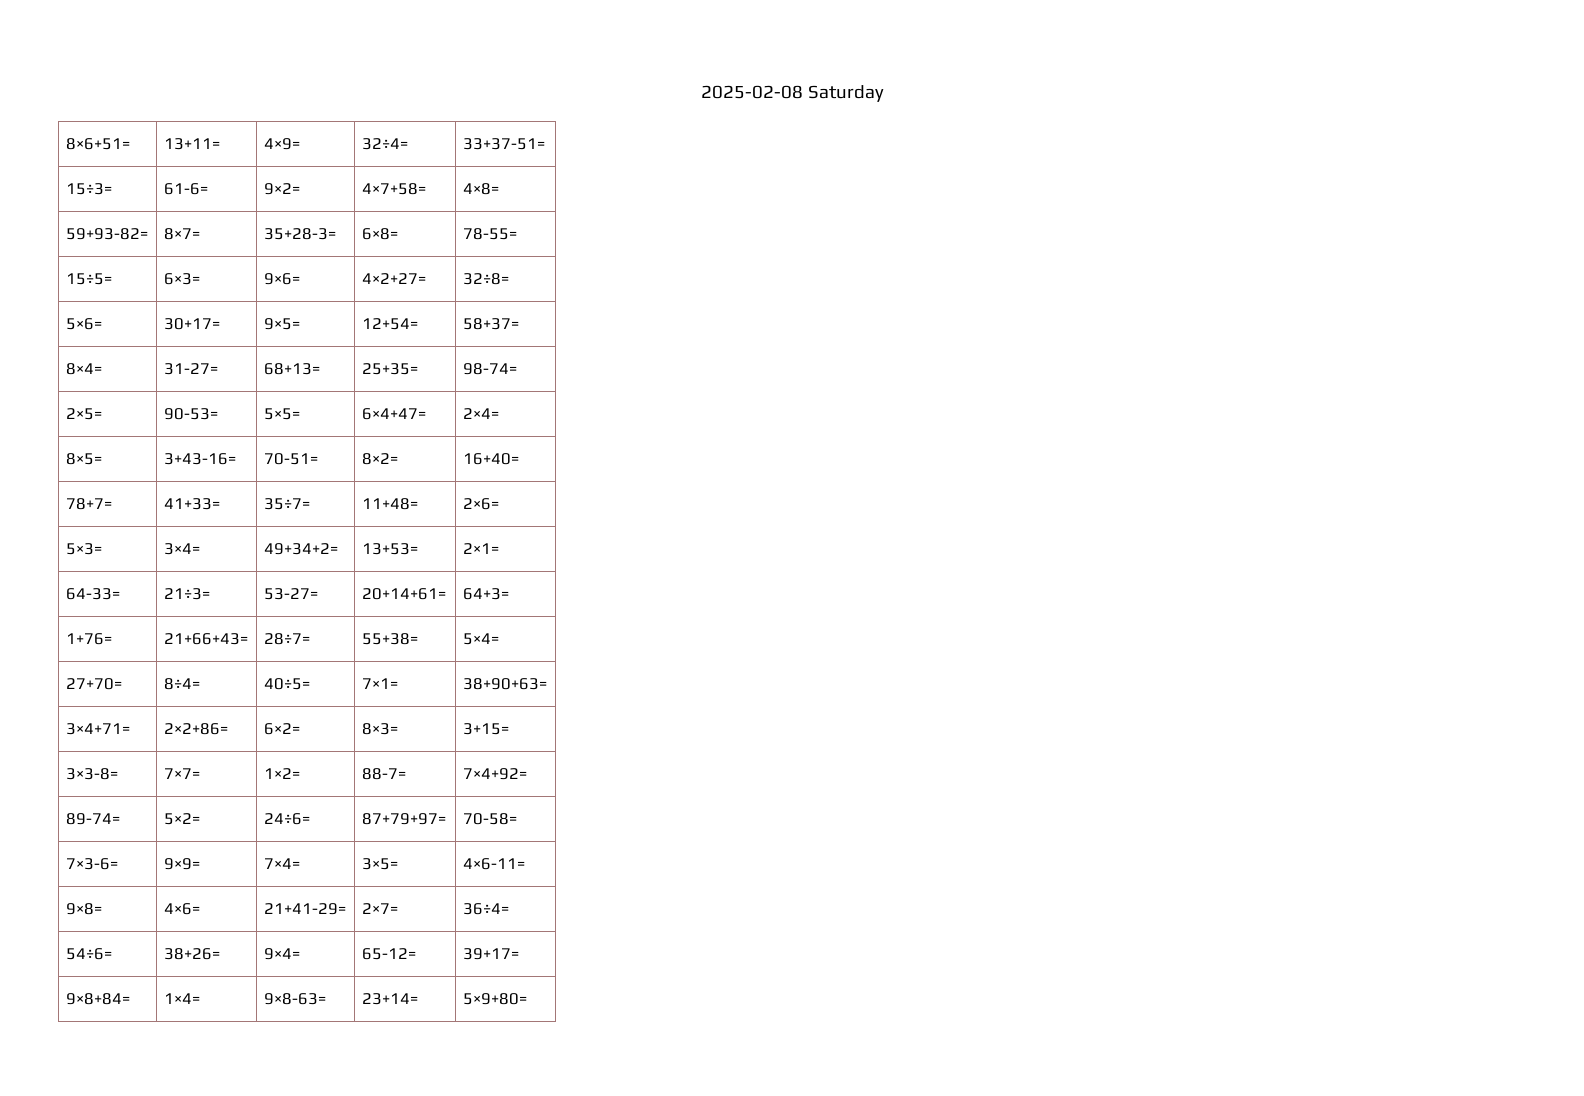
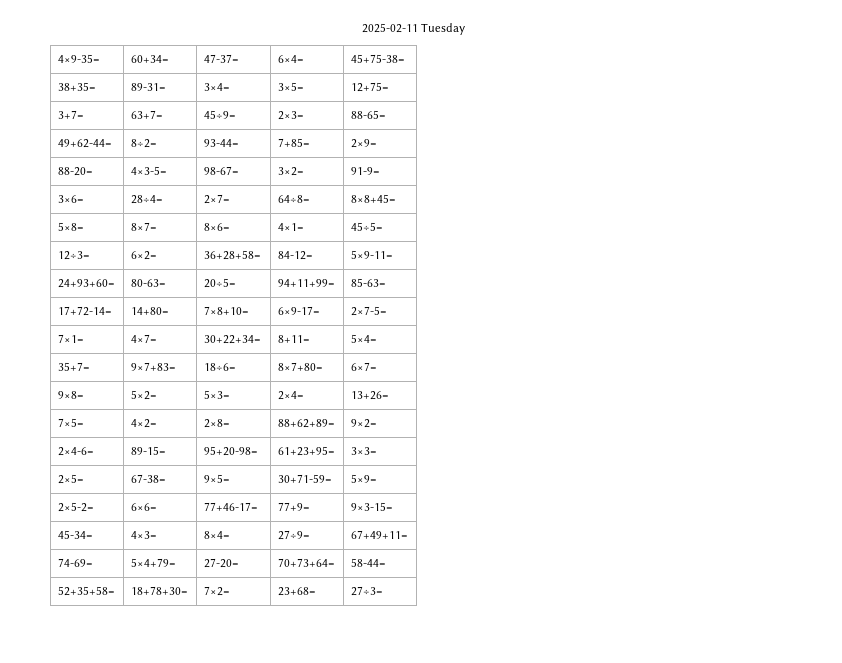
- 2025-02-08 Saturday
- 8×6+51= | 13+11= | 4×9= | 32÷4= | 33+37-51=
- 15÷3= | 61-6= | 9×2= | 4×7+58= | 4×8=
- 59+93-82= | 8×7= | 35+28-3= | 6×8= | 78-55=
- 15÷5= | 6×3= | 9×6= | 4×2+27= | 32÷8=
- 5×6= | 30+17= | 9×5= | 12+54= | 58+37=
- 8×4= | 31-27= | 68+13= | 25+35= | 98-74=
- 2×5= | 90-53= | 5×5= | 6×4+47= | 2×4=
- 8×5= | 3+43-16= | 70-51= | 8×2= | 16+40=
- 78+7= | 41+33= | 35÷7= | 11+48= | 2×6=
- 5×3= | 3×4= | 49+34+2= | 13+53= | 2×1=
- 64-33= | 21÷3= | 53-27= | 20+14+61= | 64+3=
- 1+76= | 21+66+43= | 28÷7= | 55+38= | 5×4=
- 27+70= | 8÷4= | 40÷5= | 7×1= | 38+90+63=
- 3×4+71= | 2×2+86= | 6×2= | 8×3= | 3+15=
- 3×3-8= | 7×7= | 1×2= | 88-7= | 7×4+92=
- 89-74= | 5×2= | 24÷6= | 87+79+97= | 70-58=
- 7×3-6= | 9×9= | 7×4= | 3×5= | 4×6-11=
- 9×8= | 4×6= | 21+41-29= | 2×7= | 36÷4=
- 54÷6= | 38+26= | 9×4= | 65-12= | 39+17=
- 9×8+84= | 1×4= | 9×8-63= | 23+14= | 5×9+80=
+ 2025-02-11 Tuesday
+ 4×9-35= | 60+34= | 47-37= | 6×4= | 45+75-38=
+ 38+35= | 89-31= | 3×4= | 3×5= | 12+75=
+ 3+7= | 63+7= | 45÷9= | 2×3= | 88-65=
+ 49+62-44= | 8÷2= | 93-44= | 7+85= | 2×9=
+ 88-20= | 4×3-5= | 98-67= | 3×2= | 91-9=
+ 3×6= | 28÷4= | 2×7= | 64÷8= | 8×8+45=
+ 5×8= | 8×7= | 8×6= | 4×1= | 45÷5=
+ 12÷3= | 6×2= | 36+28+58= | 84-12= | 5×9-11=
+ 24+93+60= | 80-63= | 20÷5= | 94+11+99= | 85-63=
+ 17+72-14= | 14+80= | 7×8+10= | 6×9-17= | 2×7-5=
+ 7×1= | 4×7= | 30+22+34= | 8+11= | 5×4=
+ 35+7= | 9×7+83= | 18÷6= | 8×7+80= | 6×7=
+ 9×8= | 5×2= | 5×3= | 2×4= | 13+26=
+ 7×5= | 4×2= | 2×8= | 88+62+89= | 9×2=
+ 2×4-6= | 89-15= | 95+20-98= | 61+23+95= | 3×3=
+ 2×5= | 67-38= | 9×5= | 30+71-59= | 5×9=
+ 2×5-2= | 6×6= | 77+46-17= | 77+9= | 9×3-15=
+ 45-34= | 4×3= | 8×4= | 27÷9= | 67+49+11=
+ 74-69= | 5×4+79= | 27-20= | 70+73+64= | 58-44=
+ 52+35+58= | 18+78+30= | 7×2= | 23+68= | 27÷3=

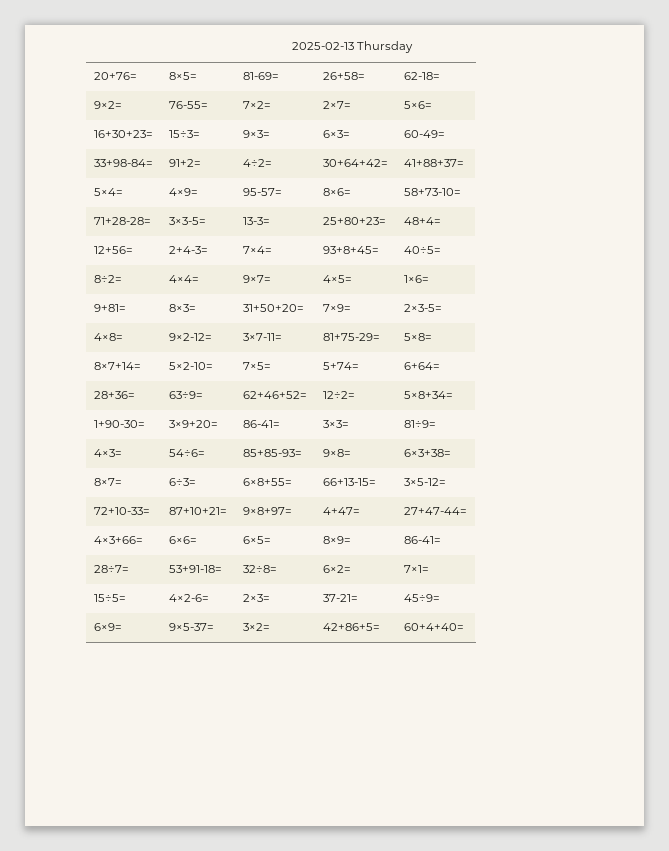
- 2025-02-11 Tuesday
- 4×9-35= | 60+34= | 47-37= | 6×4= | 45+75-38=
- 38+35= | 89-31= | 3×4= | 3×5= | 12+75=
- 3+7= | 63+7= | 45÷9= | 2×3= | 88-65=
- 49+62-44= | 8÷2= | 93-44= | 7+85= | 2×9=
- 88-20= | 4×3-5= | 98-67= | 3×2= | 91-9=
- 3×6= | 28÷4= | 2×7= | 64÷8= | 8×8+45=
- 5×8= | 8×7= | 8×6= | 4×1= | 45÷5=
- 12÷3= | 6×2= | 36+28+58= | 84-12= | 5×9-11=
- 24+93+60= | 80-63= | 20÷5= | 94+11+99= | 85-63=
- 17+72-14= | 14+80= | 7×8+10= | 6×9-17= | 2×7-5=
- 7×1= | 4×7= | 30+22+34= | 8+11= | 5×4=
- 35+7= | 9×7+83= | 18÷6= | 8×7+80= | 6×7=
- 9×8= | 5×2= | 5×3= | 2×4= | 13+26=
- 7×5= | 4×2= | 2×8= | 88+62+89= | 9×2=
- 2×4-6= | 89-15= | 95+20-98= | 61+23+95= | 3×3=
- 2×5= | 67-38= | 9×5= | 30+71-59= | 5×9=
- 2×5-2= | 6×6= | 77+46-17= | 77+9= | 9×3-15=
- 45-34= | 4×3= | 8×4= | 27÷9= | 67+49+11=
- 74-69= | 5×4+79= | 27-20= | 70+73+64= | 58-44=
- 52+35+58= | 18+78+30= | 7×2= | 23+68= | 27÷3=
+ 2025-02-13 Thursday
+ 20+76= | 8×5= | 81-69= | 26+58= | 62-18=
+ 9×2= | 76-55= | 7×2= | 2×7= | 5×6=
+ 16+30+23= | 15÷3= | 9×3= | 6×3= | 60-49=
+ 33+98-84= | 91+2= | 4÷2= | 30+64+42= | 41+88+37=
+ 5×4= | 4×9= | 95-57= | 8×6= | 58+73-10=
+ 71+28-28= | 3×3-5= | 13-3= | 25+80+23= | 48+4=
+ 12+56= | 2+4-3= | 7×4= | 93+8+45= | 40÷5=
+ 8÷2= | 4×4= | 9×7= | 4×5= | 1×6=
+ 9+81= | 8×3= | 31+50+20= | 7×9= | 2×3-5=
+ 4×8= | 9×2-12= | 3×7-11= | 81+75-29= | 5×8=
+ 8×7+14= | 5×2-10= | 7×5= | 5+74= | 6+64=
+ 28+36= | 63÷9= | 62+46+52= | 12÷2= | 5×8+34=
+ 1+90-30= | 3×9+20= | 86-41= | 3×3= | 81÷9=
+ 4×3= | 54÷6= | 85+85-93= | 9×8= | 6×3+38=
+ 8×7= | 6÷3= | 6×8+55= | 66+13-15= | 3×5-12=
+ 72+10-33= | 87+10+21= | 9×8+97= | 4+47= | 27+47-44=
+ 4×3+66= | 6×6= | 6×5= | 8×9= | 86-41=
+ 28÷7= | 53+91-18= | 32÷8= | 6×2= | 7×1=
+ 15÷5= | 4×2-6= | 2×3= | 37-21= | 45÷9=
+ 6×9= | 9×5-37= | 3×2= | 42+86+5= | 60+4+40=

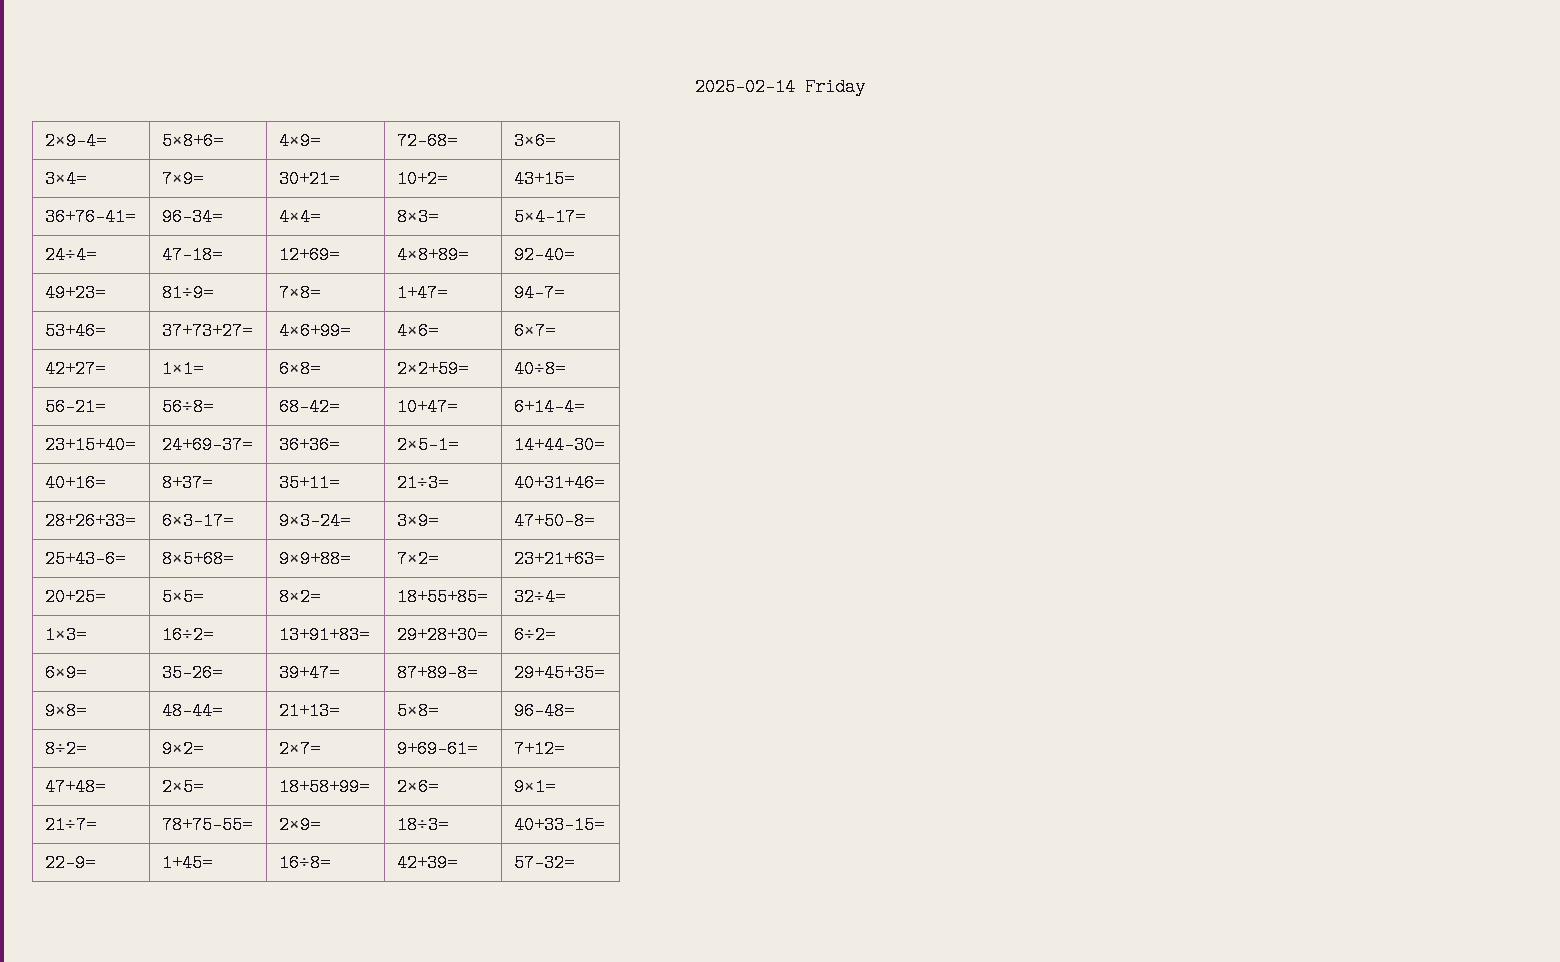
- 2025-02-13 Thursday
- 20+76= | 8×5= | 81-69= | 26+58= | 62-18=
- 9×2= | 76-55= | 7×2= | 2×7= | 5×6=
- 16+30+23= | 15÷3= | 9×3= | 6×3= | 60-49=
- 33+98-84= | 91+2= | 4÷2= | 30+64+42= | 41+88+37=
- 5×4= | 4×9= | 95-57= | 8×6= | 58+73-10=
- 71+28-28= | 3×3-5= | 13-3= | 25+80+23= | 48+4=
- 12+56= | 2+4-3= | 7×4= | 93+8+45= | 40÷5=
- 8÷2= | 4×4= | 9×7= | 4×5= | 1×6=
- 9+81= | 8×3= | 31+50+20= | 7×9= | 2×3-5=
- 4×8= | 9×2-12= | 3×7-11= | 81+75-29= | 5×8=
- 8×7+14= | 5×2-10= | 7×5= | 5+74= | 6+64=
- 28+36= | 63÷9= | 62+46+52= | 12÷2= | 5×8+34=
- 1+90-30= | 3×9+20= | 86-41= | 3×3= | 81÷9=
- 4×3= | 54÷6= | 85+85-93= | 9×8= | 6×3+38=
- 8×7= | 6÷3= | 6×8+55= | 66+13-15= | 3×5-12=
- 72+10-33= | 87+10+21= | 9×8+97= | 4+47= | 27+47-44=
- 4×3+66= | 6×6= | 6×5= | 8×9= | 86-41=
- 28÷7= | 53+91-18= | 32÷8= | 6×2= | 7×1=
- 15÷5= | 4×2-6= | 2×3= | 37-21= | 45÷9=
- 6×9= | 9×5-37= | 3×2= | 42+86+5= | 60+4+40=
+ 2025-02-14 Friday
+ 2×9-4= | 5×8+6= | 4×9= | 72-68= | 3×6=
+ 3×4= | 7×9= | 30+21= | 10+2= | 43+15=
+ 36+76-41= | 96-34= | 4×4= | 8×3= | 5×4-17=
+ 24÷4= | 47-18= | 12+69= | 4×8+89= | 92-40=
+ 49+23= | 81÷9= | 7×8= | 1+47= | 94-7=
+ 53+46= | 37+73+27= | 4×6+99= | 4×6= | 6×7=
+ 42+27= | 1×1= | 6×8= | 2×2+59= | 40÷8=
+ 56-21= | 56÷8= | 68-42= | 10+47= | 6+14-4=
+ 23+15+40= | 24+69-37= | 36+36= | 2×5-1= | 14+44-30=
+ 40+16= | 8+37= | 35+11= | 21÷3= | 40+31+46=
+ 28+26+33= | 6×3-17= | 9×3-24= | 3×9= | 47+50-8=
+ 25+43-6= | 8×5+68= | 9×9+88= | 7×2= | 23+21+63=
+ 20+25= | 5×5= | 8×2= | 18+55+85= | 32÷4=
+ 1×3= | 16÷2= | 13+91+83= | 29+28+30= | 6÷2=
+ 6×9= | 35-26= | 39+47= | 87+89-8= | 29+45+35=
+ 9×8= | 48-44= | 21+13= | 5×8= | 96-48=
+ 8÷2= | 9×2= | 2×7= | 9+69-61= | 7+12=
+ 47+48= | 2×5= | 18+58+99= | 2×6= | 9×1=
+ 21÷7= | 78+75-55= | 2×9= | 18÷3= | 40+33-15=
+ 22-9= | 1+45= | 16÷8= | 42+39= | 57-32=

